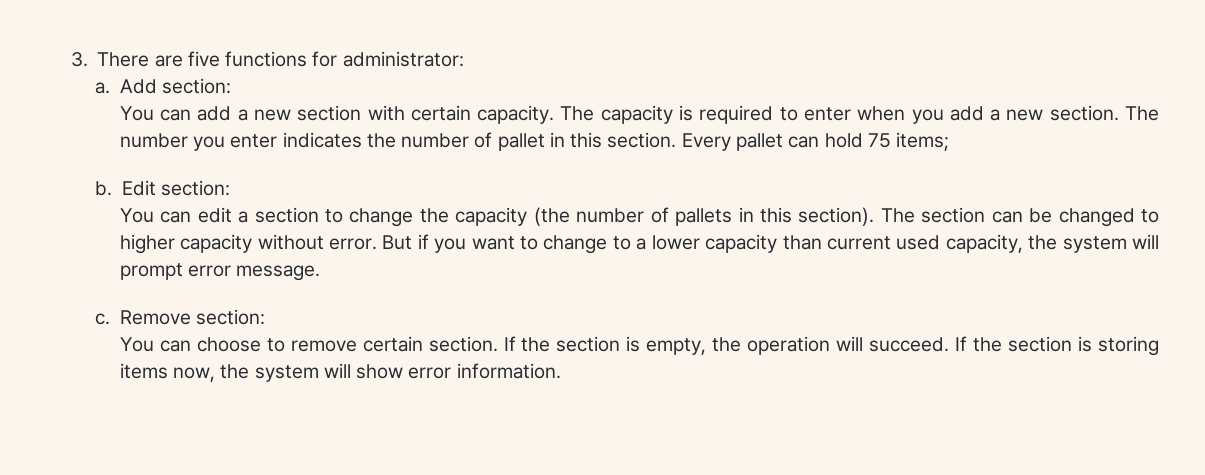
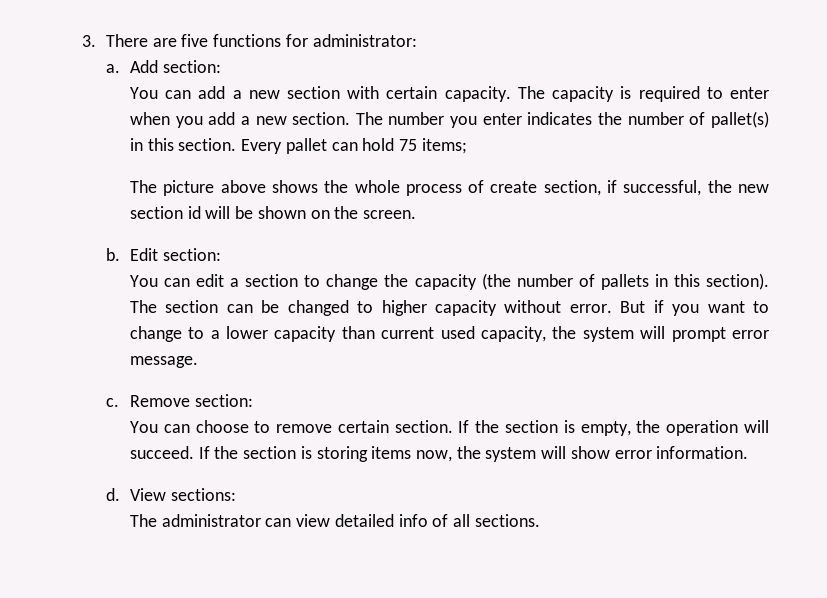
- The number you enter indicates the number of pallet in this section.
+ The number you enter indicates the number of pallet(s) in this section.
+ The picture above shows the whole process of create section, if successful, the new section id will be shown on the screen.
+ d. View sections:
+ The administrator can view detailed info of all sections.

